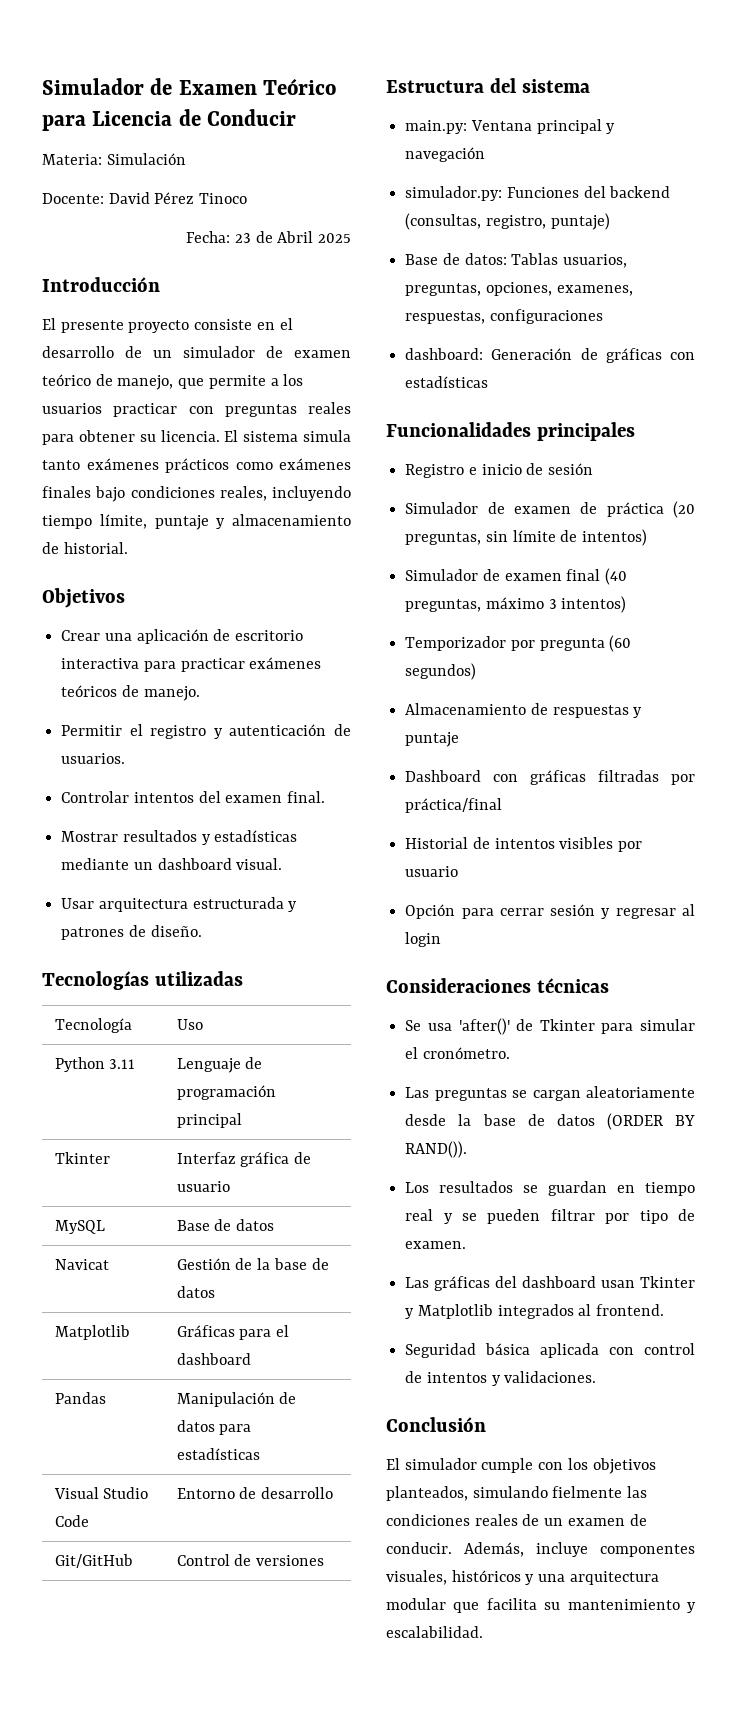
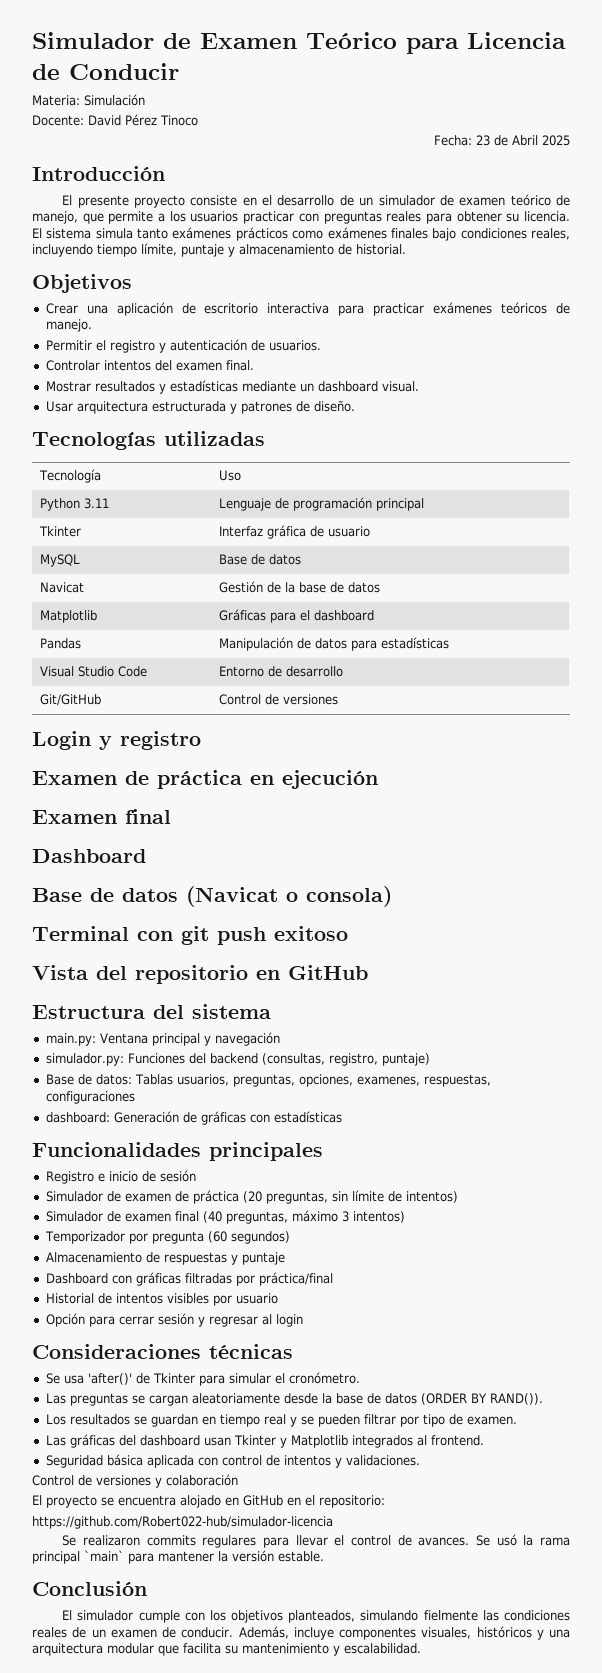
+ Login y registro
+ Examen de práctica en ejecución
+ Examen final
+ Dashboard
+ Base de datos (Navicat o consola)
+ Terminal con git push exitoso
+ Vista del repositorio en GitHub
+ Control de versiones y colaboración
+ El proyecto se encuentra alojado en GitHub en el repositorio:
+ https://github.com/Robert022-hub/simulador-licencia
+ Se realizaron commits regulares para llevar el control de avances. Se usó la rama principal `main` para mantener la versión estable.

